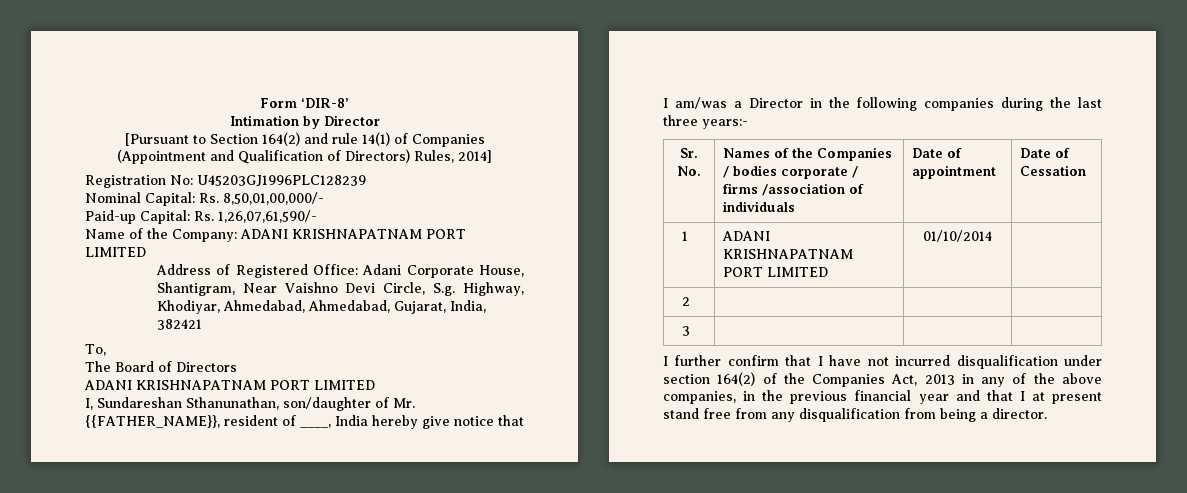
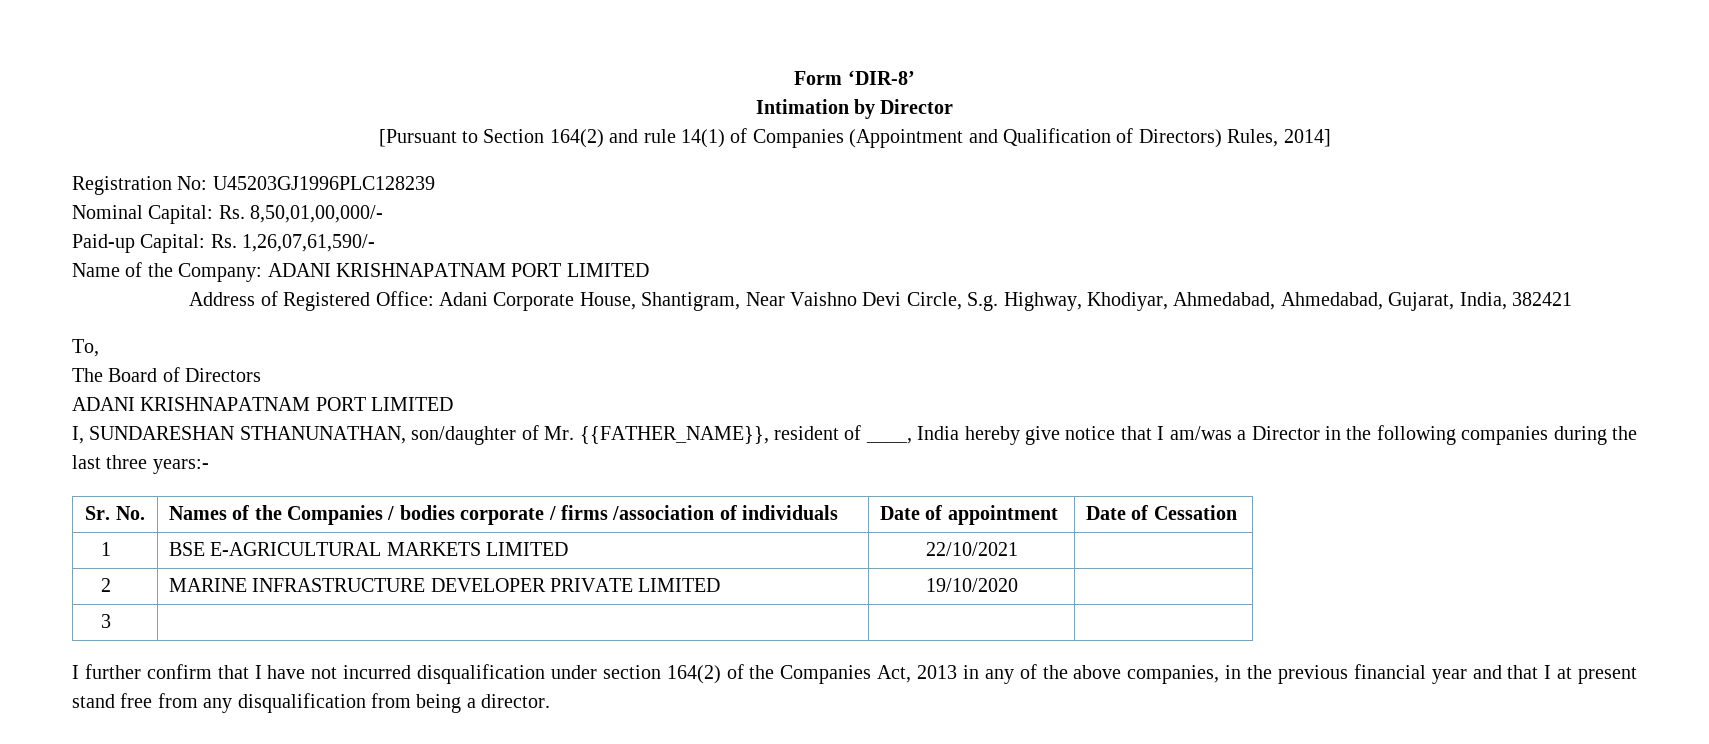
- I, Sundareshan Sthanunathan, son/daughter of Mr. {{FATHER_NAME}}, resident of ____, India hereby give notice that I am/was a Director in the following companies during the last three years:-
+ I, SUNDARESHAN STHANUNATHAN, son/daughter of Mr. {{FATHER_NAME}}, resident of ____, India hereby give notice that I am/was a Director in the following companies during the last three years:-
- 1 | ADANI KRISHNAPATNAM PORT LIMITED | 01/10/2014 |
+ 1 | BSE E-AGRICULTURAL MARKETS LIMITED | 22/10/2021 |
- 2 | | |
+ 2 | MARINE INFRASTRUCTURE DEVELOPER PRIVATE LIMITED | 19/10/2020 |

